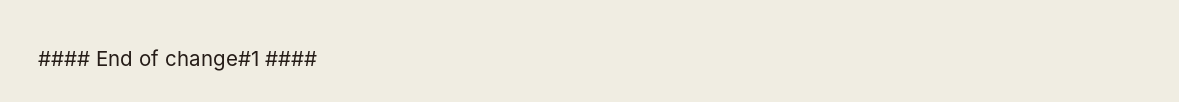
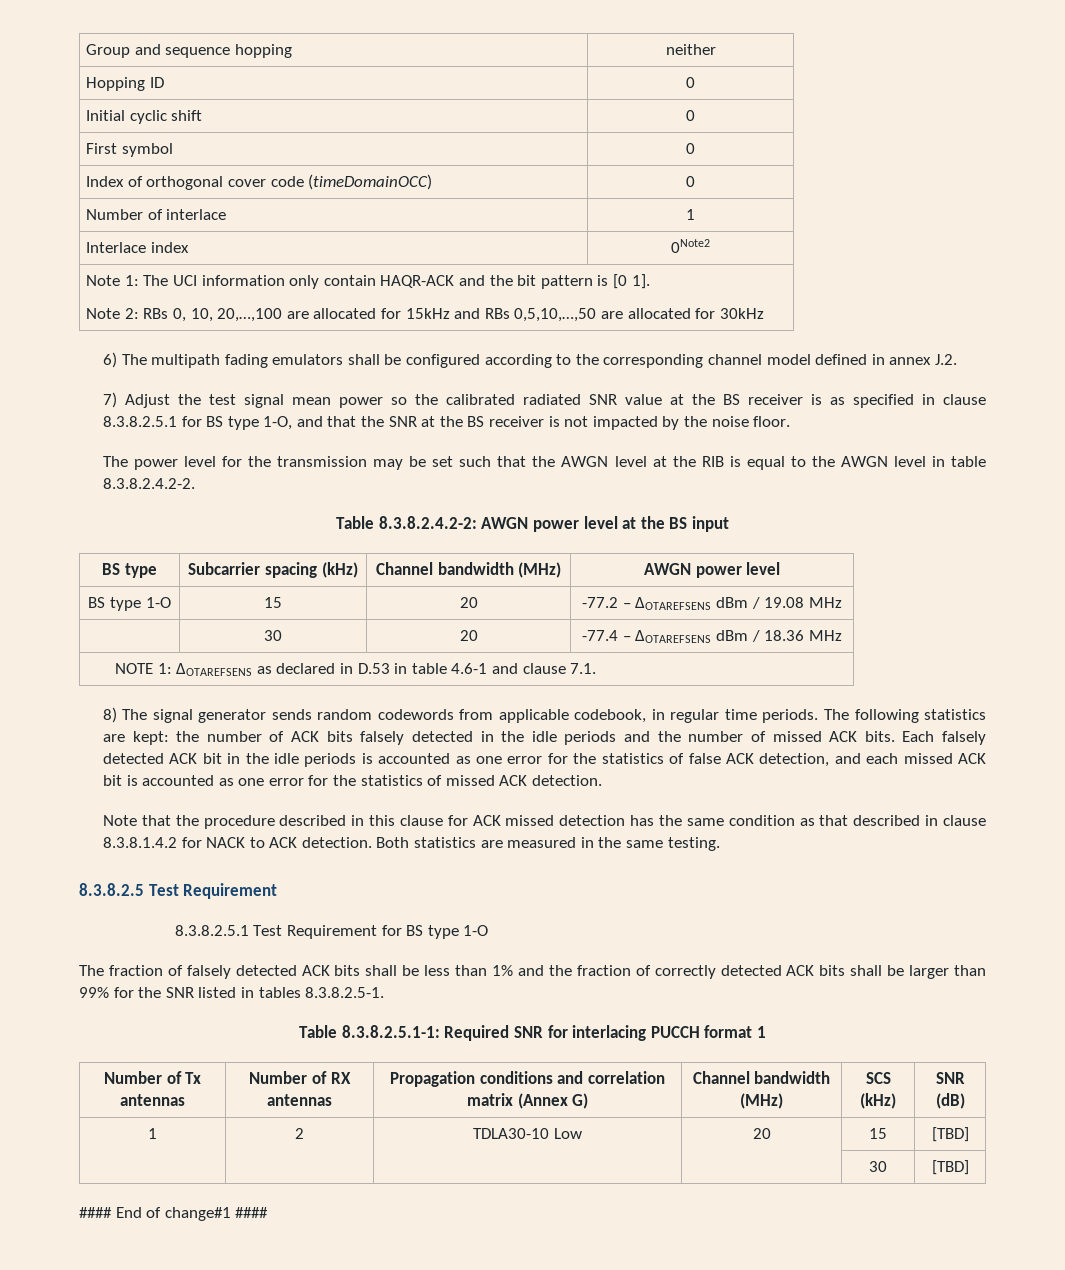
+ Group and sequence hopping | neither
+ Hopping ID | 0
+ Initial cyclic shift | 0
+ First symbol | 0
+ Index of orthogonal cover code (timeDomainOCC) | 0
+ Number of interlace | 1
+ Interlace index | 0Note2
+ Note 1: The UCI information only contain HAQR-ACK and the bit pattern is [0 1].
+ Note 2: RBs 0, 10, 20,…,100 are allocated for 15kHz and RBs 0,5,10,…,50 are allocated for 30kHz
+ 6) The multipath fading emulators shall be configured according to the corresponding channel model defined in annex J.2.
+ 7) Adjust the test signal mean power so the calibrated radiated SNR value at the BS receiver is as specified in clause 8.3.8.2.5.1 for BS type 1-O, and that the SNR at the BS receiver is not impacted by the noise floor.
+ The power level for the transmission may be set such that the AWGN level at the RIB is equal to the AWGN level in table 8.3.8.2.4.2-2.
+ Table 8.3.8.2.4.2-2: AWGN power level at the BS input
+ BS type | Subcarrier spacing (kHz) | Channel bandwidth (MHz) | AWGN power level
+ BS type 1-O | 15 | 20 | -77.2 – ΔOTAREFSENS dBm / 19.08 MHz
+ | 30 | 20 | -77.4 – ΔOTAREFSENS dBm / 18.36 MHz
+ NOTE 1: ΔOTAREFSENS as declared in D.53 in table 4.6-1 and clause 7.1.
+ 8) The signal generator sends random codewords from applicable codebook, in regular time periods. The following statistics are kept: the number of ACK bits falsely detected in the idle periods and the number of missed ACK bits. Each falsely detected ACK bit in the idle periods is accounted as one error for the statistics of false ACK detection, and each missed ACK bit is accounted as one error for the statistics of missed ACK detection.
+ Note that the procedure described in this clause for ACK missed detection has the same condition as that described in clause 8.3.8.1.4.2 for NACK to ACK detection. Both statistics are measured in the same testing.
+ 8.3.8.2.5 Test Requirement
+ 8.3.8.2.5.1 Test Requirement for BS type 1-O
+ The fraction of falsely detected ACK bits shall be less than 1% and the fraction of correctly detected ACK bits shall be larger than 99% for the SNR listed in tables 8.3.8.2.5-1.
+ Table 8.3.8.2.5.1-1: Required SNR for interlacing PUCCH format 1
+ Number of Tx antennas | Number of RX antennas | Propagation conditions and correlation matrix (Annex G) | Channel bandwidth (MHz) | SCS (kHz) | SNR (dB)
+ 1 | 2 | TDLA30-10 Low | 20 | 15 | [TBD]
+ | | | | 30 | [TBD]

